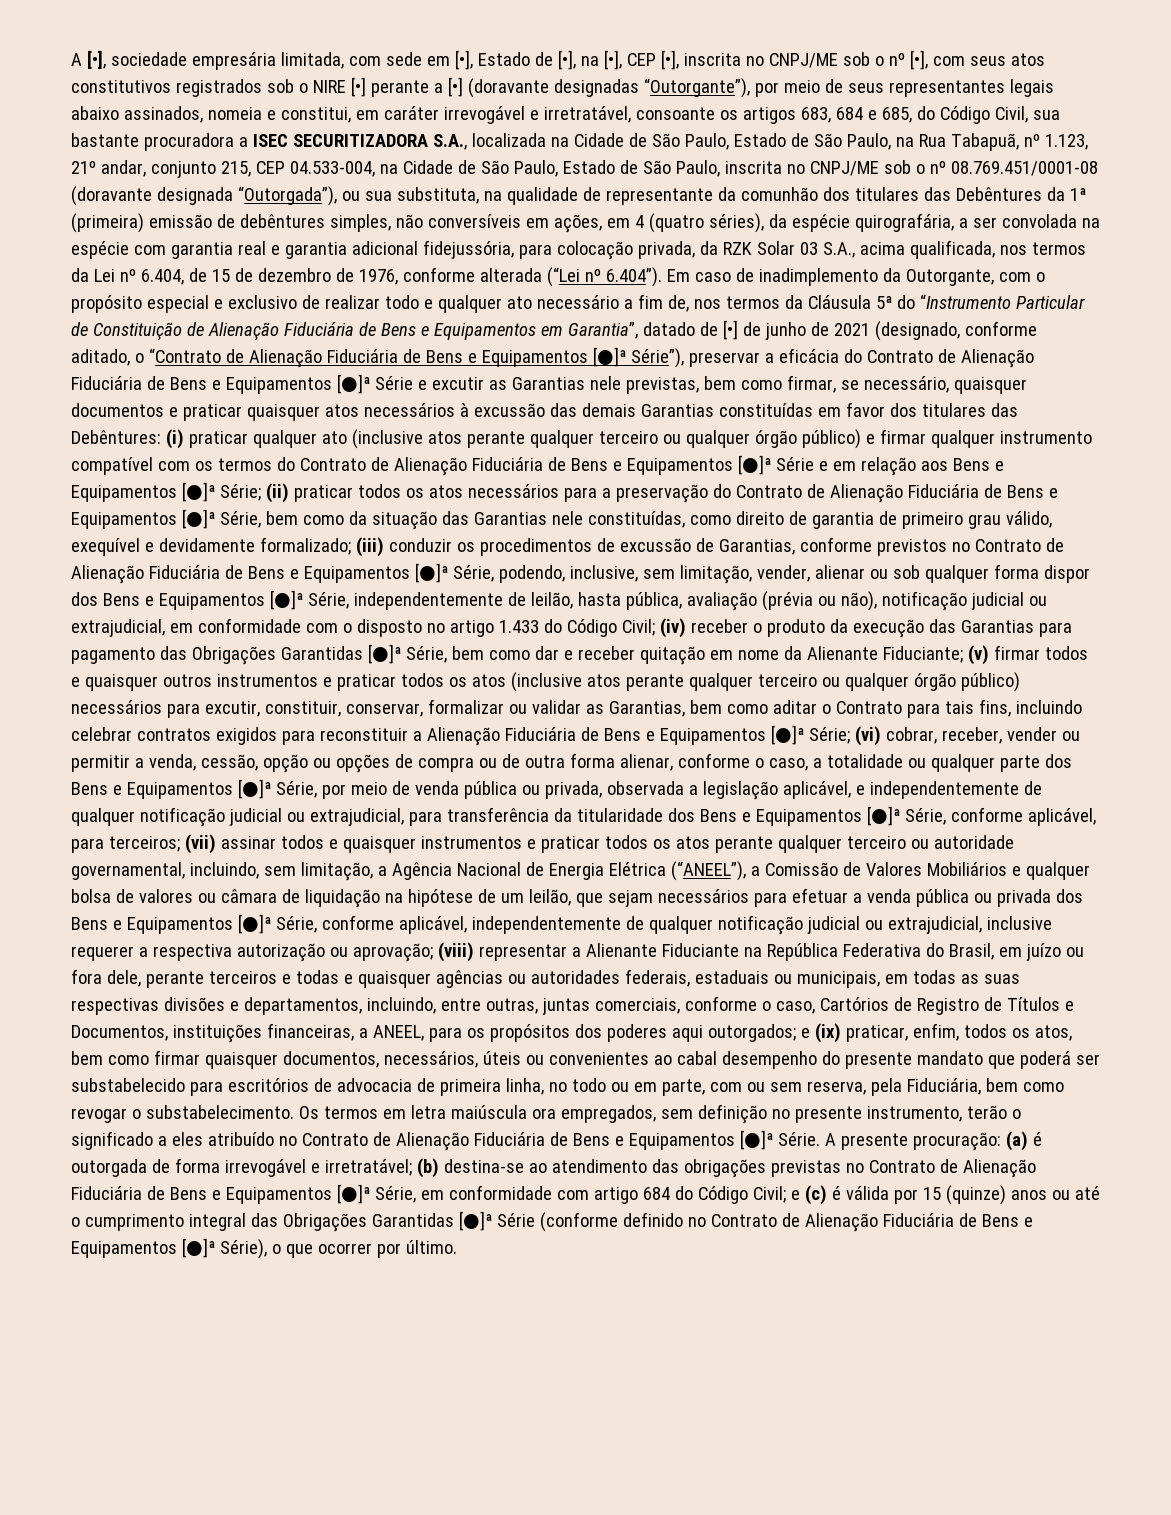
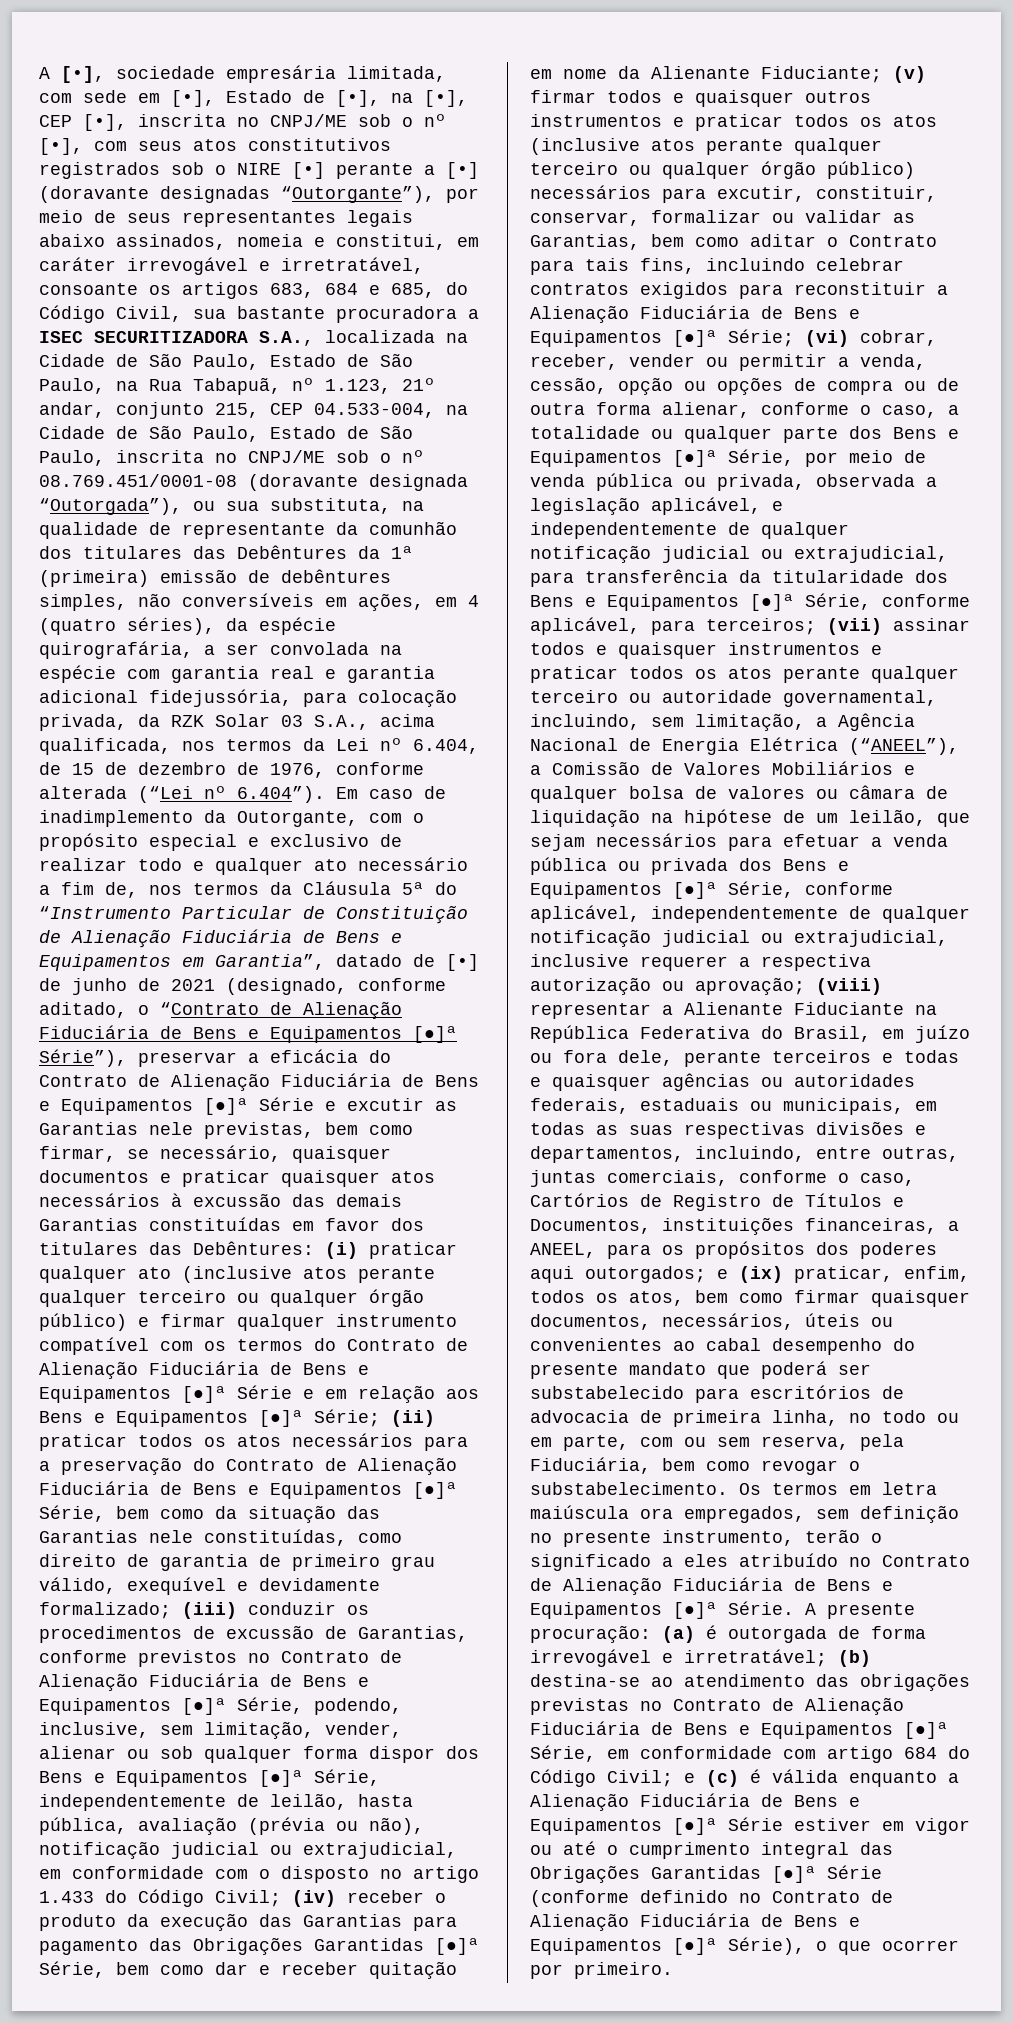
- e (c) é válida por 15 (quinze) anos ou até o cumprimento integral das Obrigações Garantidas [●]ª Série (conforme definido no Contrato de Alienação Fiduciária de Bens e Equipamentos [●]ª Série), o que ocorrer por último.
+ e (c) é válida enquanto a Alienação Fiduciária de Bens e Equipamentos [●]ª Série estiver em vigor ou até o cumprimento integral das Obrigações Garantidas [●]ª Série (conforme definido no Contrato de Alienação Fiduciária de Bens e Equipamentos [●]ª Série), o que ocorrer por primeiro.

